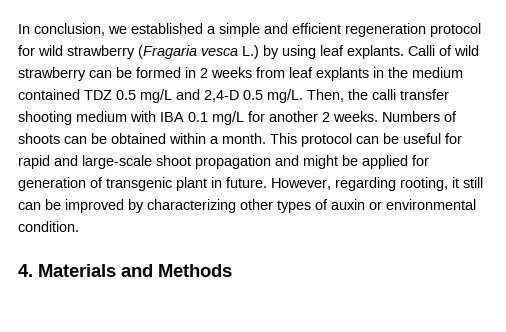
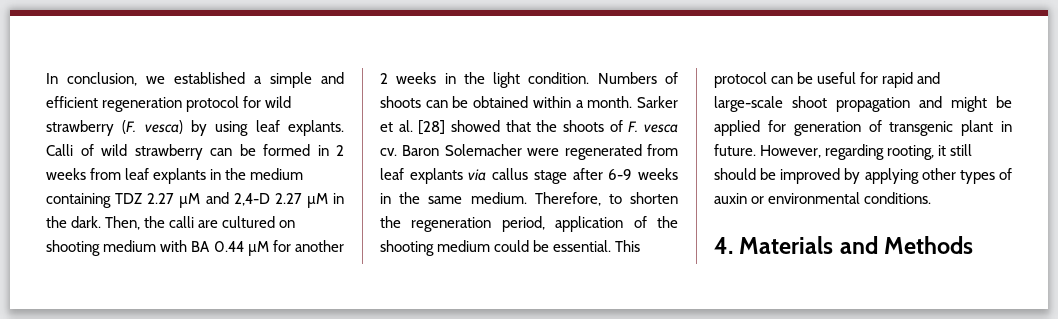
- In conclusion, we established a simple and efficient regeneration protocol for wild strawberry (Fragaria vesca L.) by using leaf explants.
+ In conclusion, we established a simple and efficient regeneration protocol for wild strawberry (F. vesca) by using leaf explants.
- Calli of wild strawberry can be formed in 2 weeks from leaf explants in the medium contained TDZ 0.5 mg/L and 2,4-D 0.5 mg/L. Then, the calli transfer shooting medium with IBA 0.1 mg/L for another 2 weeks.
+ Calli of wild strawberry can be formed in 2 weeks from leaf explants in the medium containing TDZ 2.27 µM and 2,4-D 2.27 µM in the dark. Then, the calli are cultured on shooting medium with BA 0.44 µM for another 2 weeks in the light condition.
+ Sarker et al. [28] showed that the shoots of F. vesca cv. Baron Solemacher were regenerated from leaf explants via callus stage after 6-9 weeks in the same medium. Therefore, to shorten the regeneration period, application of the shooting medium could be essential.
- However, regarding rooting, it still can be improved by characterizing other types of auxin or environmental condition.
+ However, regarding rooting, it still should be improved by applying other types of auxin or environmental conditions.

